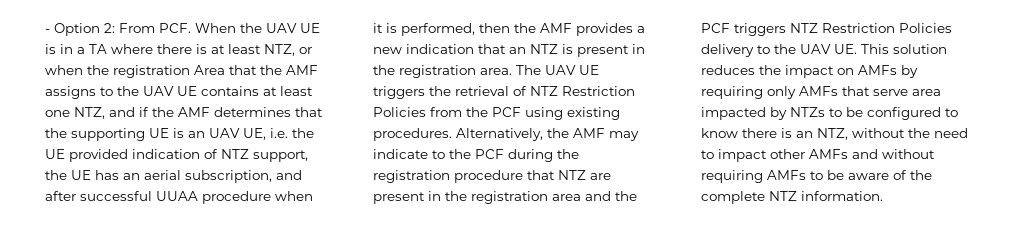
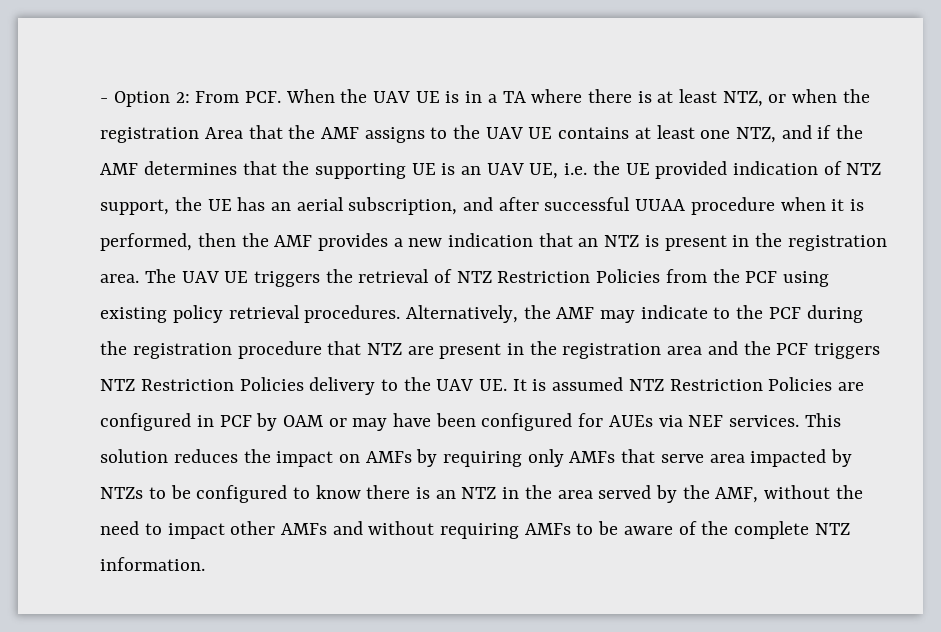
- The UAV UE triggers the retrieval of NTZ Restriction Policies from the PCF using existing procedures.
+ The UAV UE triggers the retrieval of NTZ Restriction Policies from the PCF using existing policy retrieval procedures.
- Alternatively, the AMF may indicate to the PCF during the registration procedure that NTZ are present in the registration area and the PCF triggers NTZ Restriction Policies delivery to the UAV UE. This solution reduces the impact on AMFs by requiring only AMFs that serve area impacted by NTZs to be configured to know there is an NTZ, without the need to impact other AMFs and without requiring AMFs to be aware of the complete NTZ information.
+ Alternatively, the AMF may indicate to the PCF during the registration procedure that NTZ are present in the registration area and the PCF triggers NTZ Restriction Policies delivery to the UAV UE. It is assumed NTZ Restriction Policies are configured in PCF by OAM or may have been configured for AUEs via NEF services. This solution reduces the impact on AMFs by requiring only AMFs that serve area impacted by NTZs to be configured to know there is an NTZ in the area served by the AMF, without the need to impact other AMFs and without requiring AMFs to be aware of the complete NTZ information.

